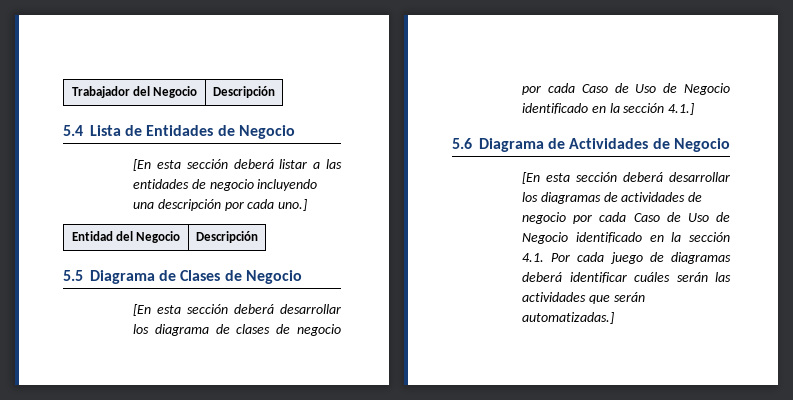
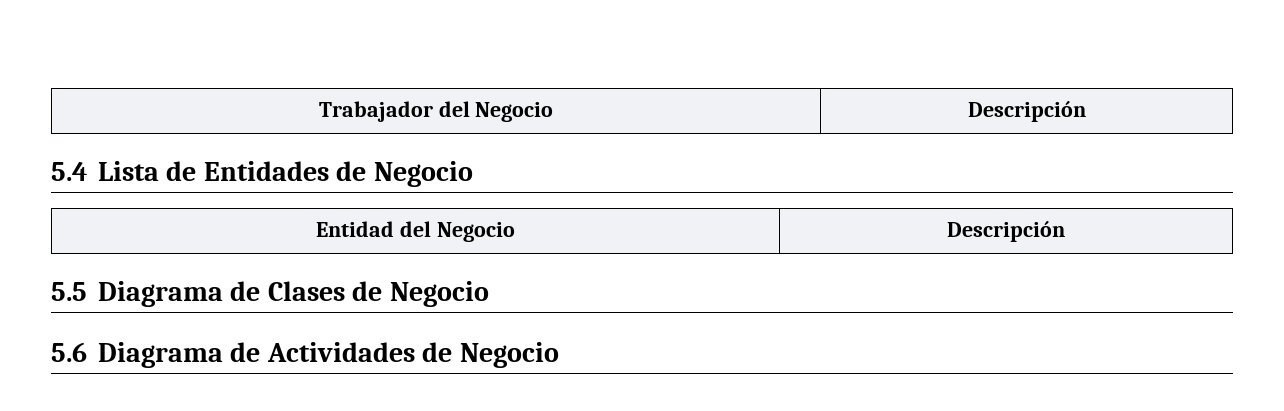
- [En esta sección deberá listar a las entidades de negocio incluyendo una descripción por cada uno.]
- [En esta sección deberá desarrollar los diagrama de clases de negocio por cada Caso de Uso de Negocio identificado en la sección 4.1.]
- [En esta sección deberá desarrollar los diagramas de actividades de negocio por cada Caso de Uso de Negocio identificado en la sección 4.1. Por cada juego de diagramas deberá identificar cuáles serán las actividades que serán automatizadas.]

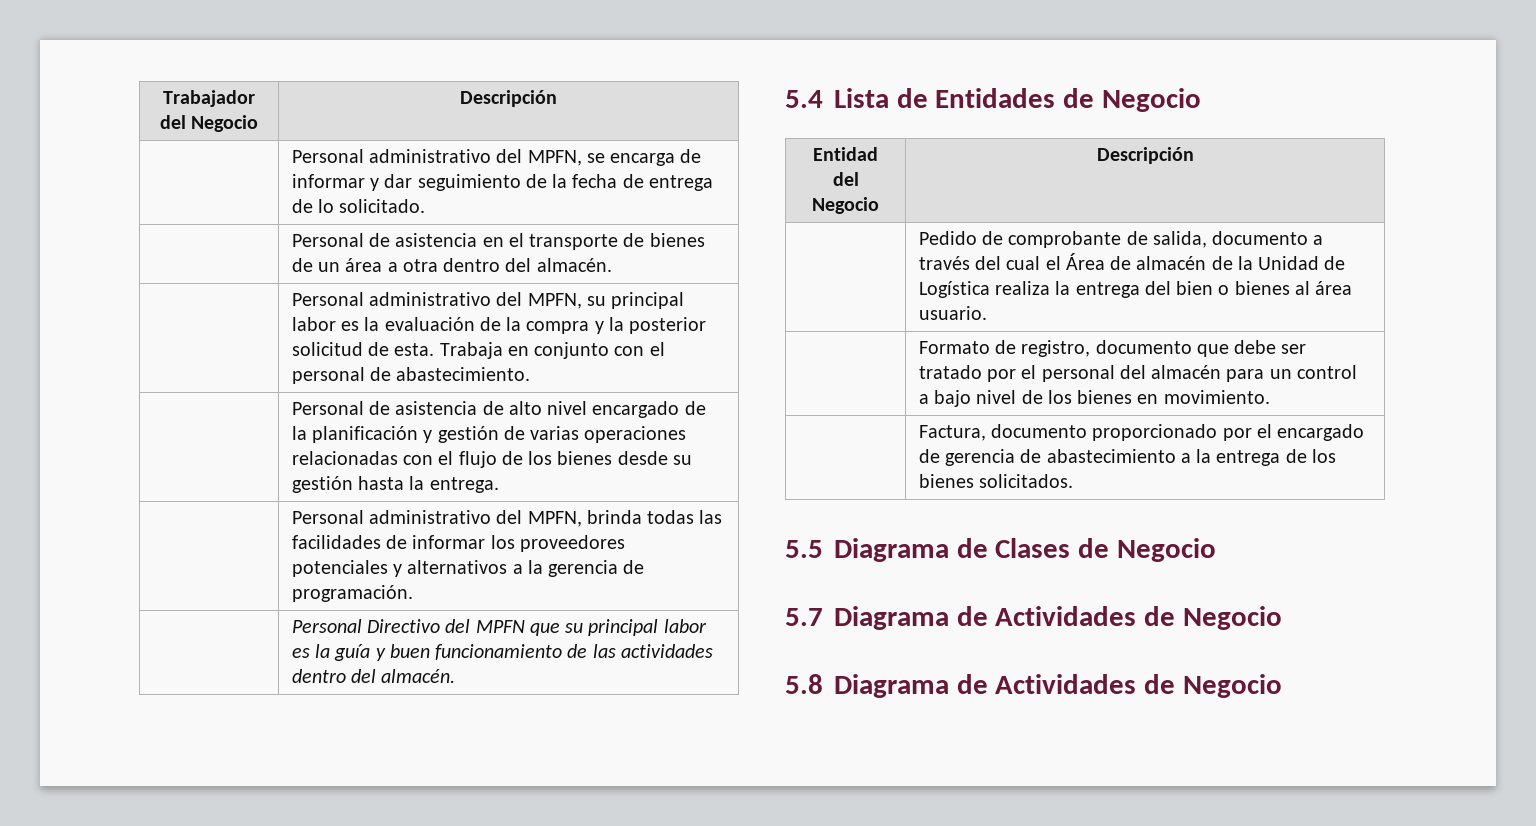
+ | Personal administrativo del MPFN, se encarga de informar y dar seguimiento de la fecha de entrega de lo solicitado.
+ | Personal de asistencia en el transporte de bienes de un área a otra dentro del almacén.
+ | Personal administrativo del MPFN, su principal labor es la evaluación de la compra y la posterior solicitud de esta. Trabaja en conjunto con el personal de abastecimiento.
+ | Personal de asistencia de alto nivel encargado de la planificación y gestión de varias operaciones relacionadas con el flujo de los bienes desde su gestión hasta la entrega.
+ | Personal administrativo del MPFN, brinda todas las facilidades de informar los proveedores potenciales y alternativos a la gerencia de programación.
+ | Personal Directivo del MPFN que su principal labor es la guía y buen funcionamiento de las actividades dentro del almacén.
+ | Pedido de comprobante de salida, documento a través del cual el Área de almacén de la Unidad de Logística realiza la entrega del bien o bienes al área usuario.
+ | Formato de registro, documento que debe ser tratado por el personal del almacén para un control a bajo nivel de los bienes en movimiento.
+ | Factura, documento proporcionado por el encargado de gerencia de abastecimiento a la entrega de los bienes solicitados.
- 5.6 Diagrama de Actividades de Negocio
+ 5.7 Diagrama de Actividades de Negocio
+ 5.8 Diagrama de Actividades de Negocio

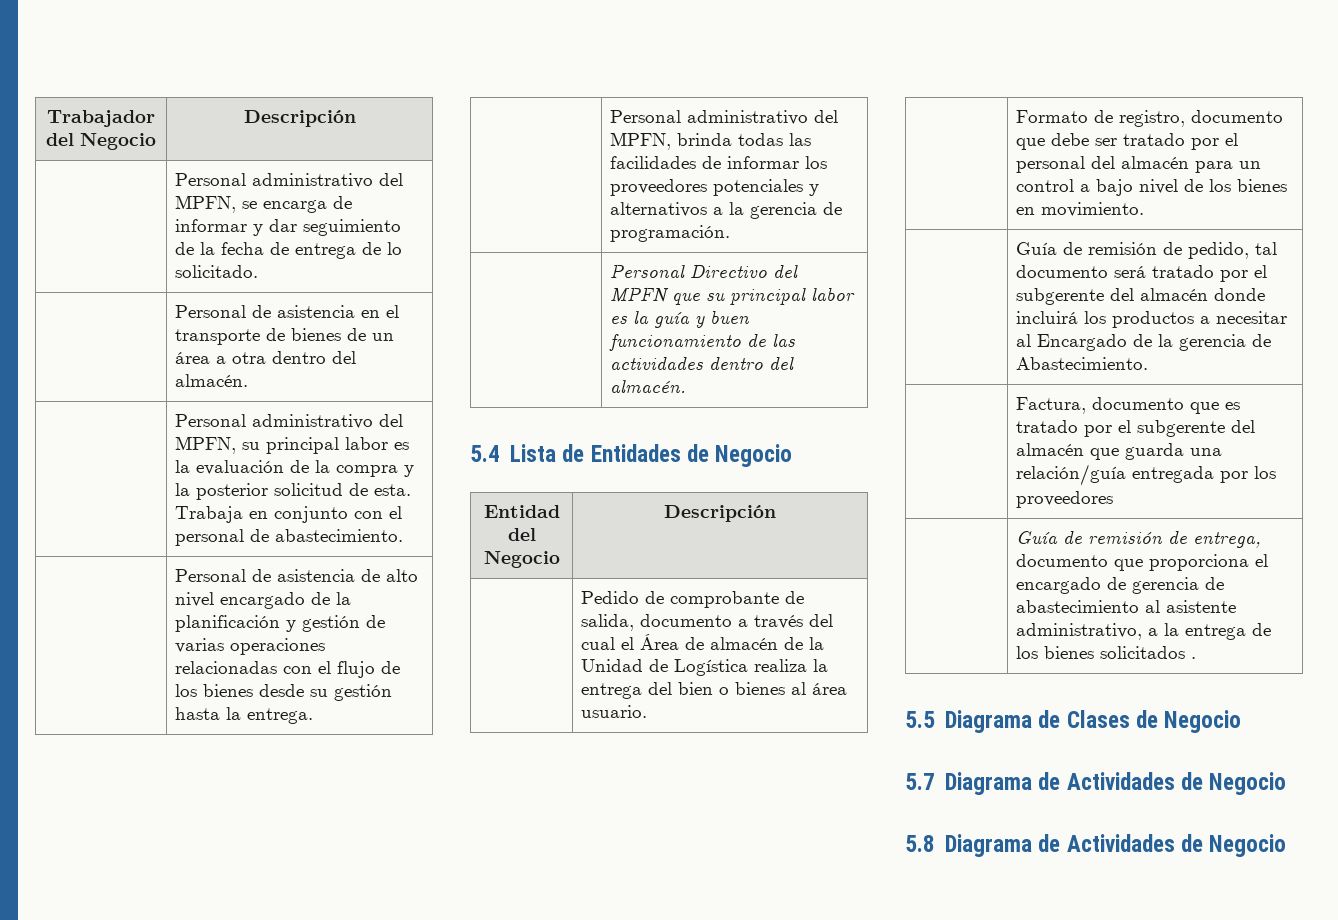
- | Factura, documento proporcionado por el encargado de gerencia de abastecimiento a la entrega de los bienes solicitados.
+ | Guía de remisión de pedido, tal documento será tratado por el subgerente del almacén donde incluirá los productos a necesitar al Encargado de la gerencia de Abastecimiento.
+ | Factura, documento que es tratado por el subgerente del almacén que guarda una relación/guía entregada por los proveedores
+ | Guía de remisión de entrega, documento que proporciona el encargado de gerencia de abastecimiento al asistente administrativo, a la entrega de los bienes solicitados .

